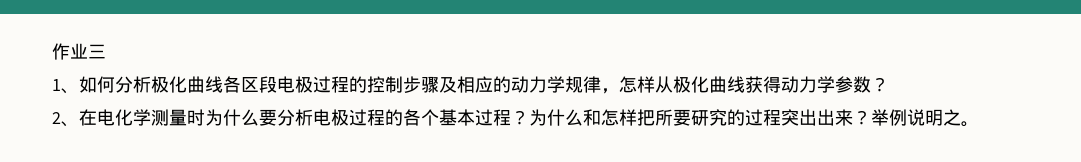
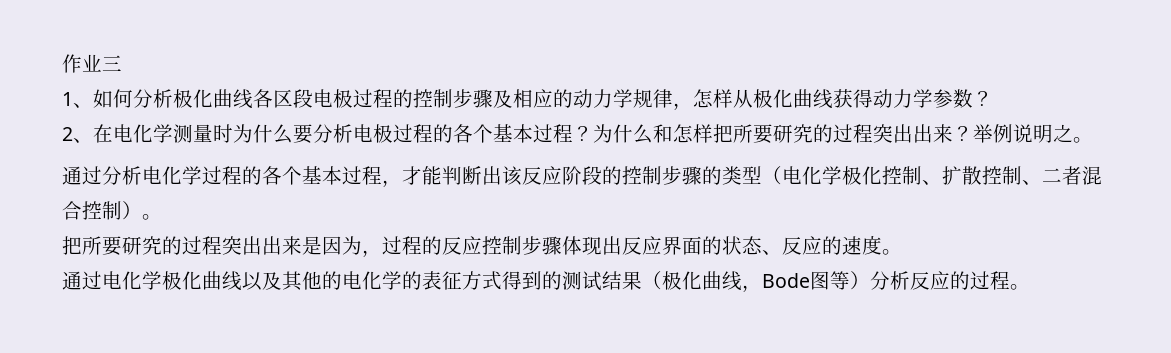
+ 通过分析电化学过程的各个基本过程，才能判断出该反应阶段的控制步骤的类型（电化学极化控制、扩散控制、二者混合控制）。
+ 把所要研究的过程突出出来是因为，过程的反应控制步骤体现出反应界面的状态、反应的速度。
+ 通过电化学极化曲线以及其他的电化学的表征方式得到的测试结果（极化曲线，Bode图等）分析反应的过程。

